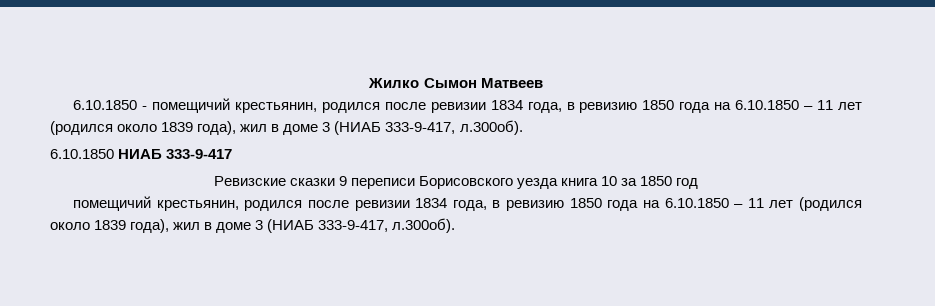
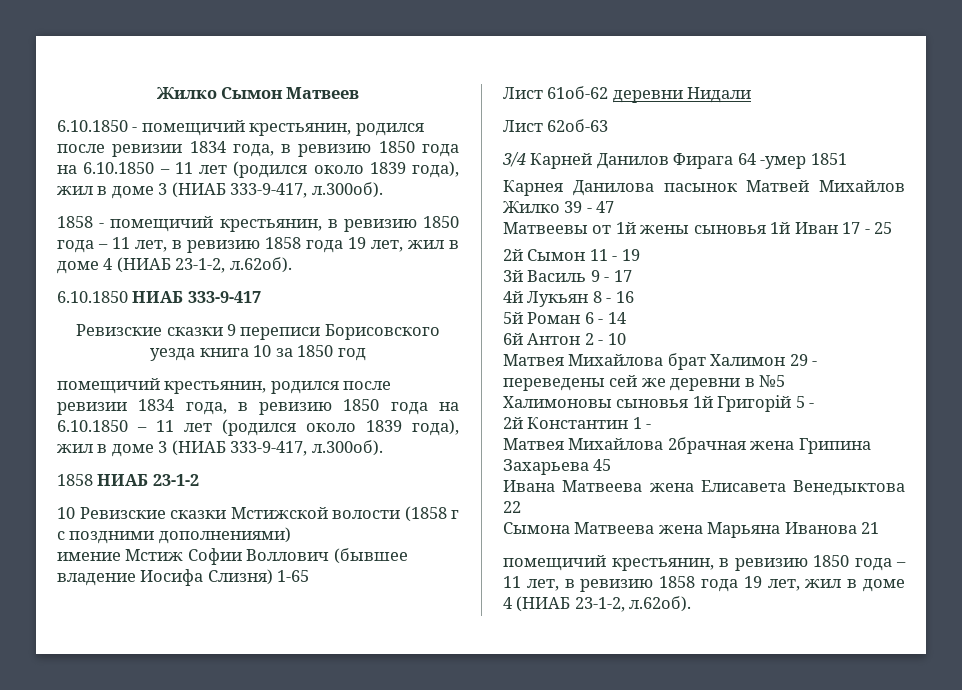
+ 1858 - помещичий крестьянин, в ревизию 1850 года – 11 лет, в ревизию 1858 года 19 лет, жил в доме 4 (НИАБ 23-1-2, л.62об).
+ 1858 НИАБ 23-1-2
+ 10 Ревизские сказки Мстижской волости (1858 г с поздними дополнениями)
+ имение Мстиж Софии Воллович (бывшее владение Иосифа Слизня) 1-65
+ Лист 61об-62 деревни Нидали
+ Лист 62об-63
+ 3/4 Карней Данилов Фирага 64 -умер 1851
+ Карнея Данилова пасынок Матвей Михайлов Жилко 39 - 47
+ Матвеевы от 1й жены сыновья 1й Иван 17 - 25
+ 2й Сымон 11 - 19
+ 3й Василь 9 - 17
+ 4й Лукьян 8 - 16
+ 5й Роман 6 - 14
+ 6й Антон 2 - 10
+ Матвея Михайлова брат Халимон 29 - переведены сей же деревни в №5
+ Халимоновы сыновья 1й Григорiй 5 -
+ 2й Константин 1 -
+ Матвея Михайлова 2брачная жена Грипина Захарьева 45
+ Ивана Матвеева жена Елисавета Венедыктова 22
+ Сымона Матвеева жена Марьяна Иванова 21
+ помещичий крестьянин, в ревизию 1850 года – 11 лет, в ревизию 1858 года 19 лет, жил в доме 4 (НИАБ 23-1-2, л.62об).

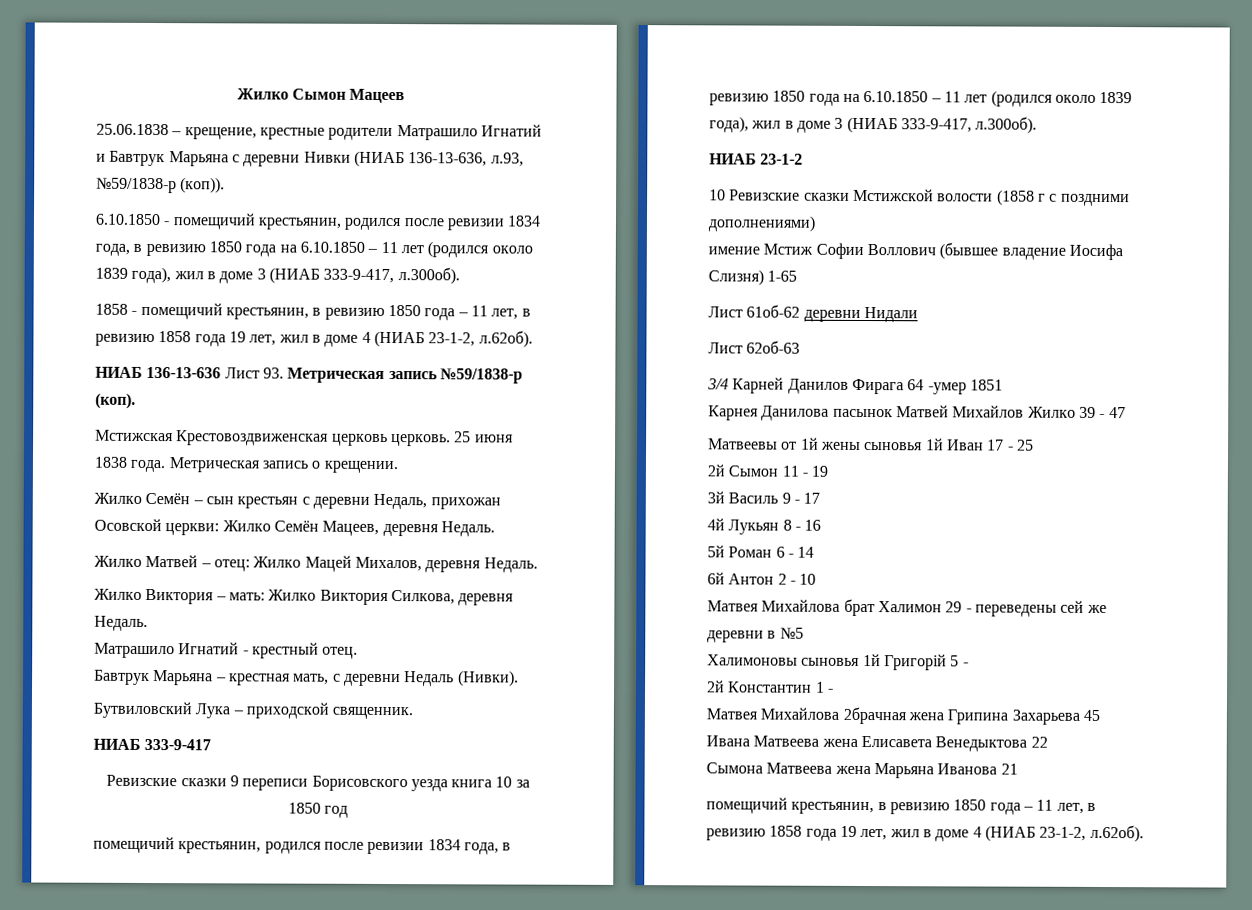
- Жилко Сымон Матвеев
+ Жилко Сымон Мацеев
+ 25.06.1838 – крещение, крестные родители Матрашило Игнатий и Бавтрук Марьяна с деревни Нивки (НИАБ 136-13-636, л.93, №59/1838-р (коп)).
- 6.10.1850 НИАБ 333-9-417
+ НИАБ 136-13-636 Лист 93. Метрическая запись №59/1838-р (коп).
+ Мстижская Крестовоздвиженская церковь церковь. 25 июня 1838 года. Метрическая запись о крещении.
+ Жилко Семён – сын крестьян с деревни Недаль, прихожан Осовской церкви: Жилко Семён Мацеев, деревня Недаль.
+ Жилко Матвей – отец: Жилко Мацей Михалов, деревня Недаль.
+ Жилко Виктория – мать: Жилко Виктория Силкова, деревня Недаль.
+ Матрашило Игнатий - крестный отец.
+ Бавтрук Марьяна – крестная мать, с деревни Недаль (Нивки).
+ Бутвиловский Лука – приходской священник.
+ НИАБ 333-9-417
- 1858 НИАБ 23-1-2
+ НИАБ 23-1-2

